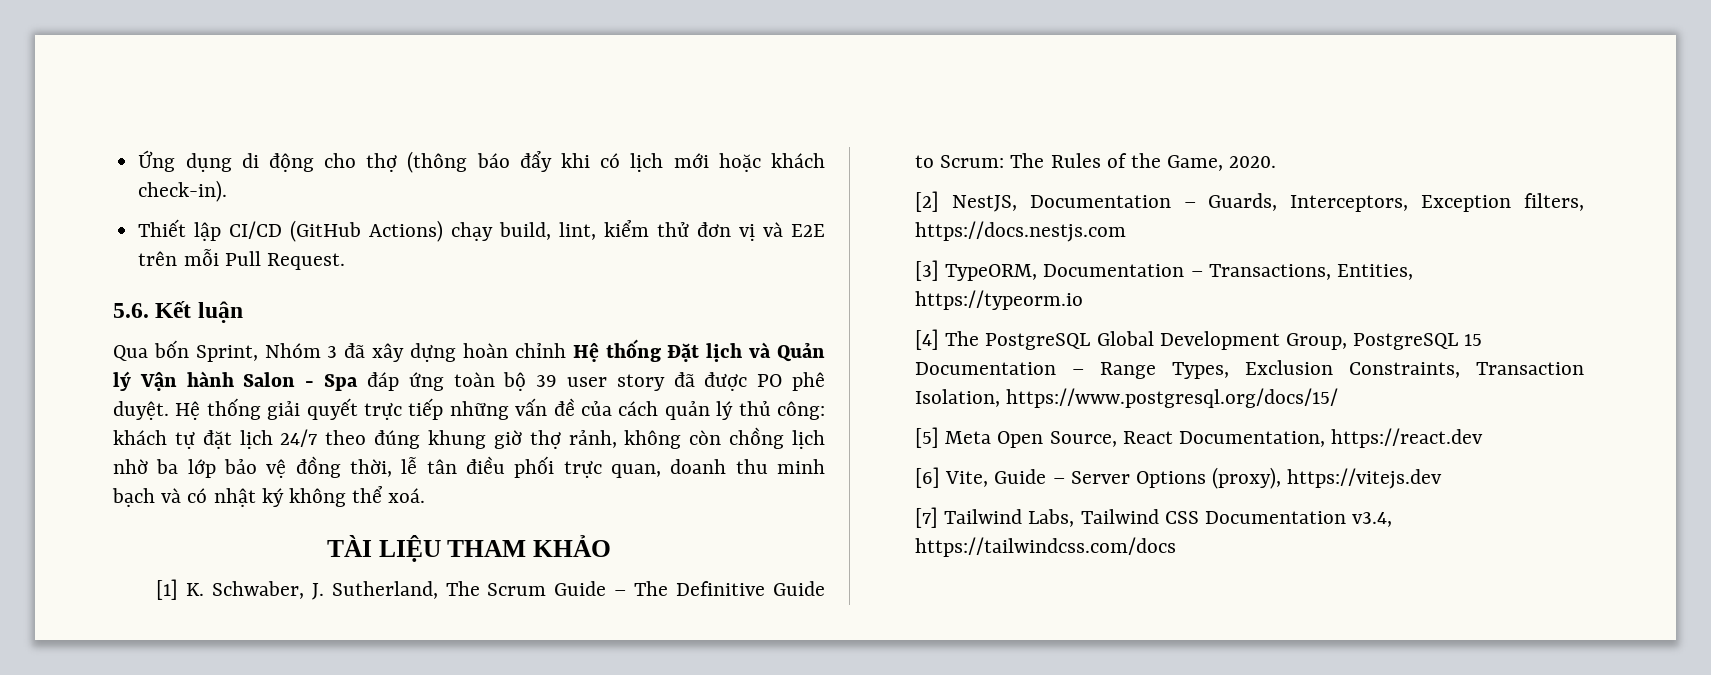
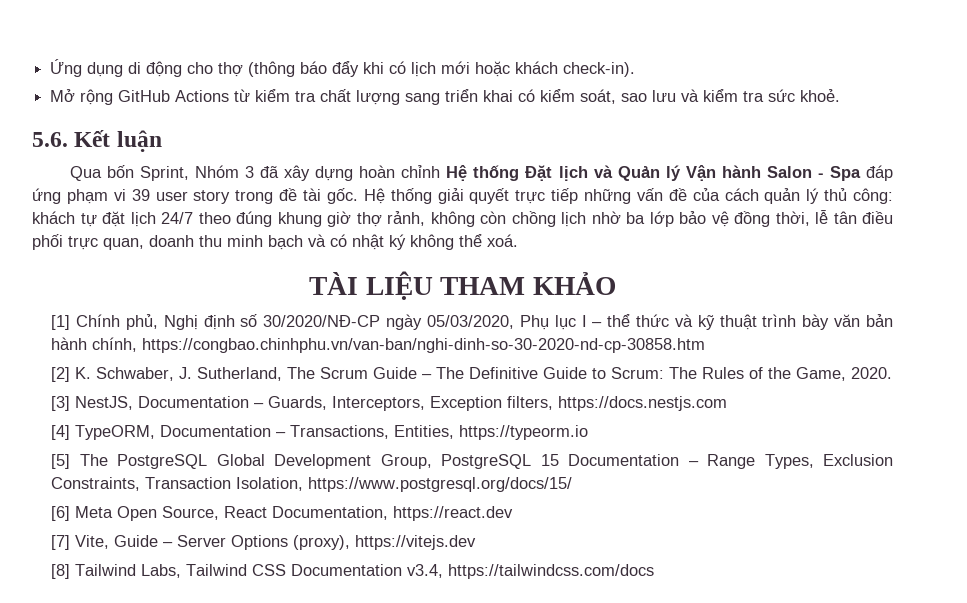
- Thiết lập CI/CD (GitHub Actions) chạy build, lint, kiểm thử đơn vị và E2E trên mỗi Pull Request.
+ Mở rộng GitHub Actions từ kiểm tra chất lượng sang triển khai có kiểm soát, sao lưu và kiểm tra sức khoẻ.
- Qua bốn Sprint, Nhóm 3 đã xây dựng hoàn chỉnh Hệ thống Đặt lịch và Quản lý Vận hành Salon - Spa đáp ứng toàn bộ 39 user story đã được PO phê duyệt.
+ Qua bốn Sprint, Nhóm 3 đã xây dựng hoàn chỉnh Hệ thống Đặt lịch và Quản lý Vận hành Salon - Spa đáp ứng phạm vi 39 user story trong đề tài gốc.
- [1] K. Schwaber, J. Sutherland, The Scrum Guide – The Definitive Guide to Scrum: The Rules of the Game, 2020.
+ [1] Chính phủ, Nghị định số 30/2020/NĐ-CP ngày 05/03/2020, Phụ lục I – thể thức và kỹ thuật trình bày văn bản hành chính, https://congbao.chinhphu.vn/van-ban/nghi-dinh-so-30-2020-nd-cp-30858.htm
+ [2] K. Schwaber, J. Sutherland, The Scrum Guide – The Definitive Guide to Scrum: The Rules of the Game, 2020.
- [2] NestJS, Documentation – Guards, Interceptors, Exception filters, https://docs.nestjs.com
+ [3] NestJS, Documentation – Guards, Interceptors, Exception filters, https://docs.nestjs.com
- [3] TypeORM, Documentation – Transactions, Entities, https://typeorm.io
+ [4] TypeORM, Documentation – Transactions, Entities, https://typeorm.io
- [4] The PostgreSQL Global Development Group, PostgreSQL 15 Documentation – Range Types, Exclusion Constraints, Transaction Isolation, https://www.postgresql.org/docs/15/
+ [5] The PostgreSQL Global Development Group, PostgreSQL 15 Documentation – Range Types, Exclusion Constraints, Transaction Isolation, https://www.postgresql.org/docs/15/
- [5] Meta Open Source, React Documentation, https://react.dev
+ [6] Meta Open Source, React Documentation, https://react.dev
- [6] Vite, Guide – Server Options (proxy), https://vitejs.dev
+ [7] Vite, Guide – Server Options (proxy), https://vitejs.dev
- [7] Tailwind Labs, Tailwind CSS Documentation v3.4, https://tailwindcss.com/docs
+ [8] Tailwind Labs, Tailwind CSS Documentation v3.4, https://tailwindcss.com/docs

